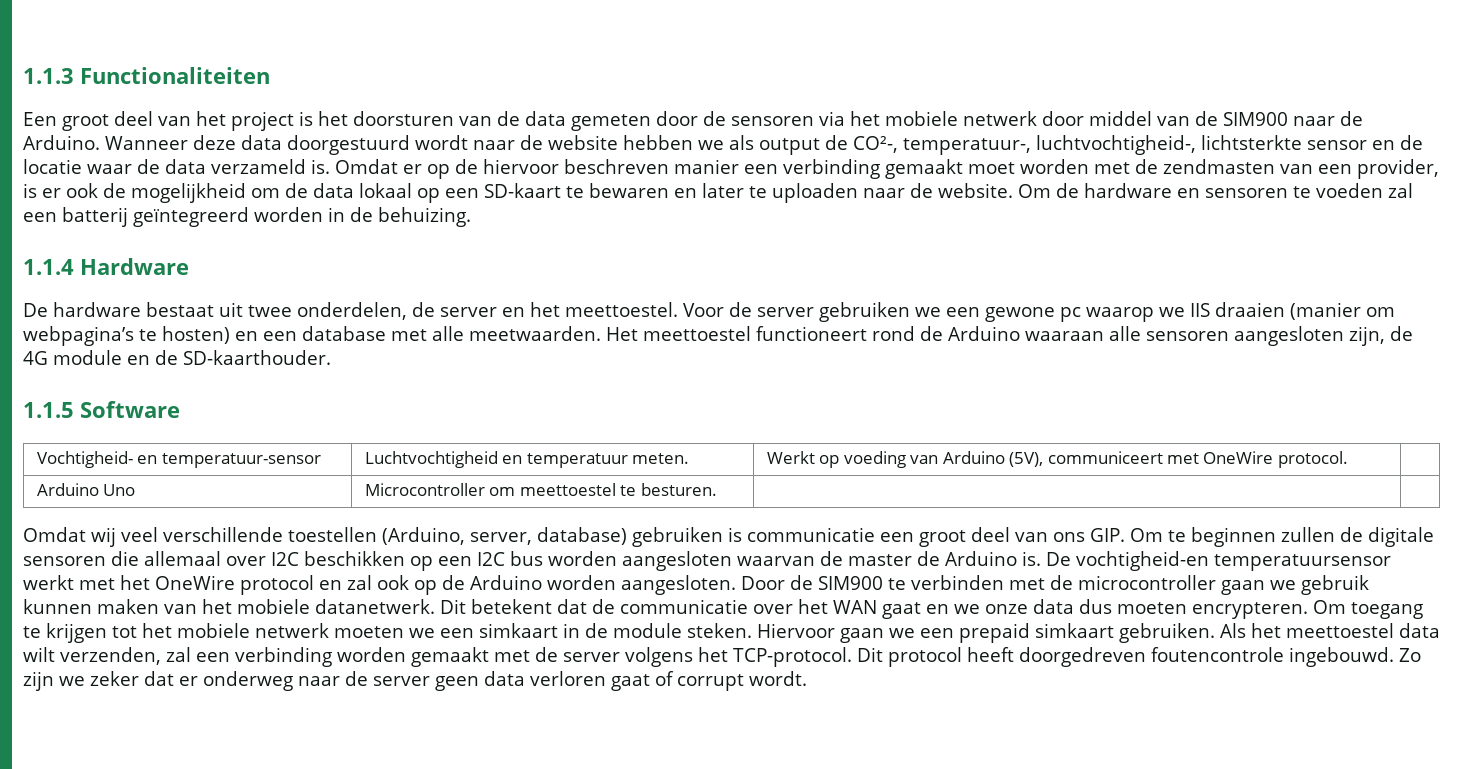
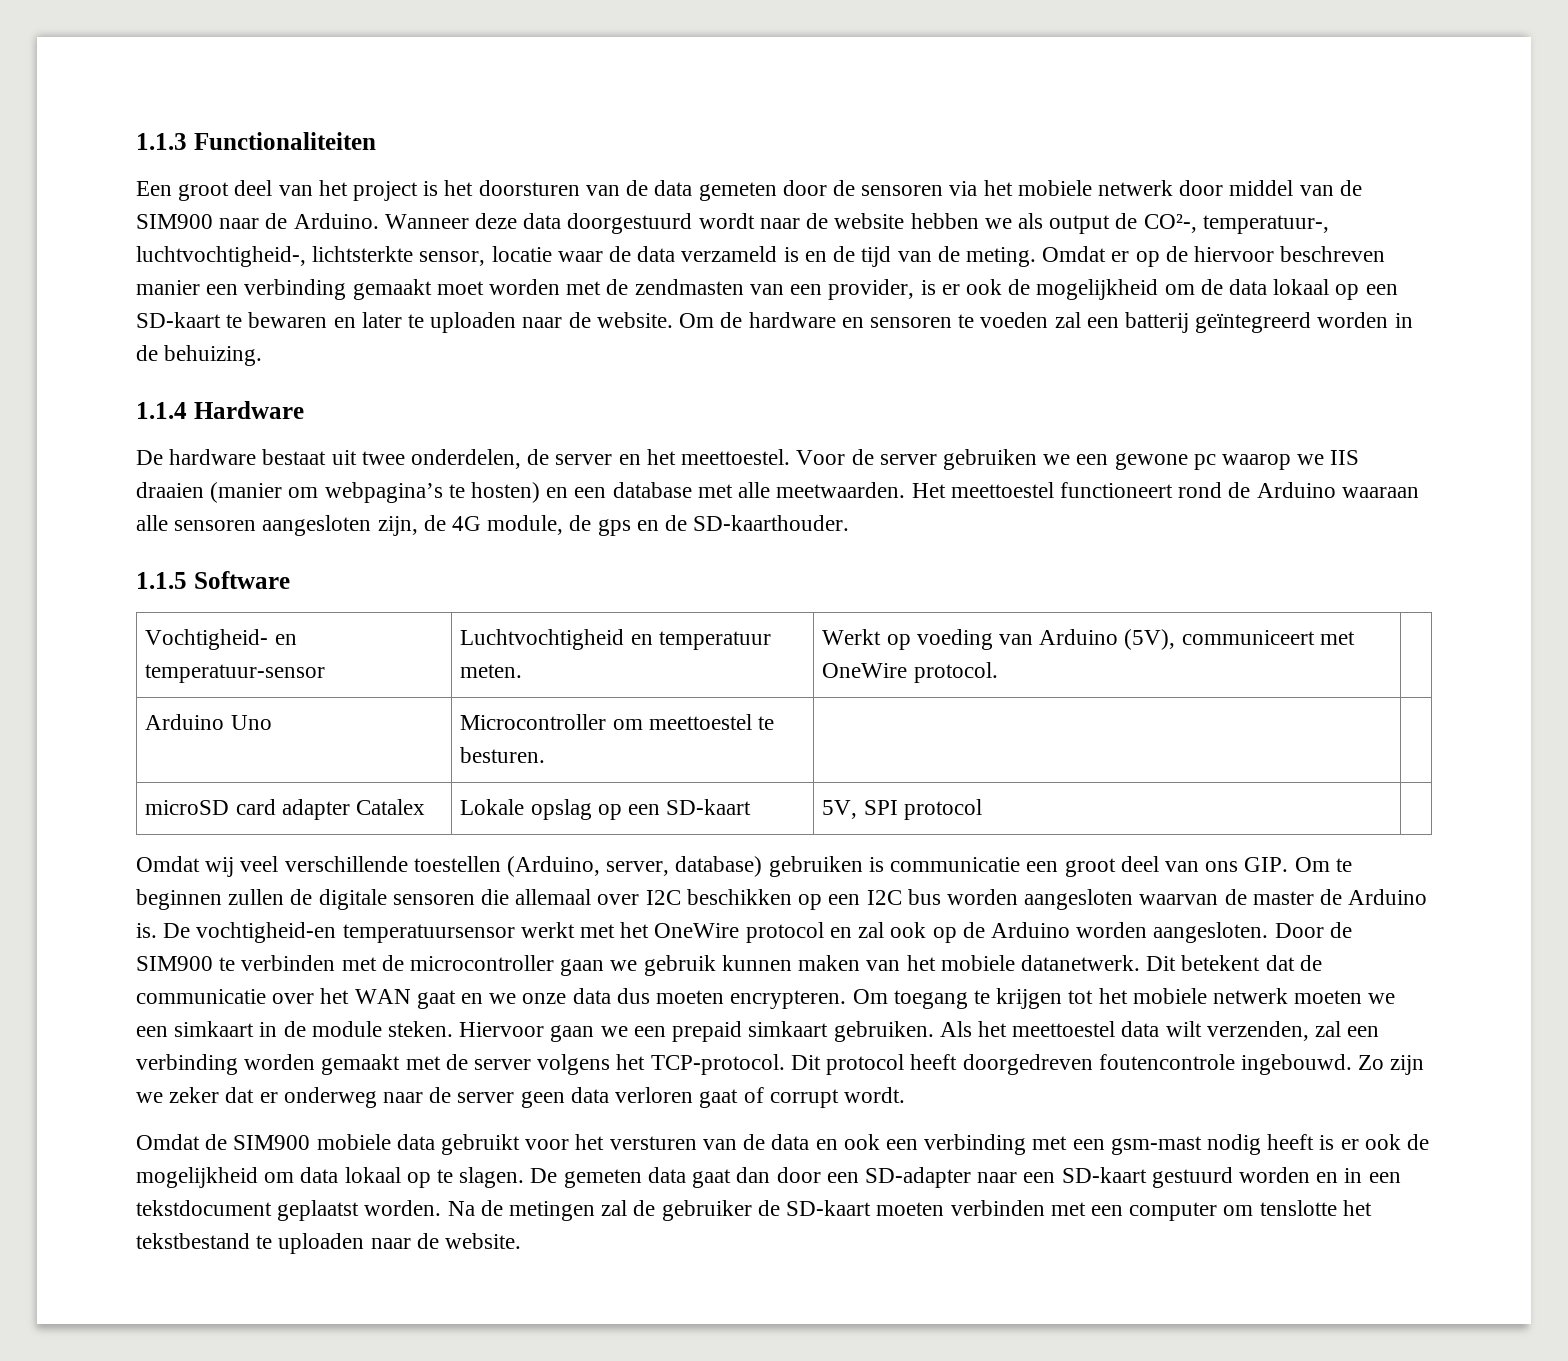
- Wanneer deze data doorgestuurd wordt naar de website hebben we als output de CO²-, temperatuur-, luchtvochtigheid-, lichtsterkte sensor en de locatie waar de data verzameld is.
+ Wanneer deze data doorgestuurd wordt naar de website hebben we als output de CO²-, temperatuur-, luchtvochtigheid-, lichtsterkte sensor, locatie waar de data verzameld is en de tijd van de meting.
- Het meettoestel functioneert rond de Arduino waaraan alle sensoren aangesloten zijn, de 4G module en de SD-kaarthouder.
+ Het meettoestel functioneert rond de Arduino waaraan alle sensoren aangesloten zijn, de 4G module, de gps en de SD-kaarthouder.
+ microSD card adapter Catalex | Lokale opslag op een SD-kaart | 5V, SPI protocol |
+ Omdat de SIM900 mobiele data gebruikt voor het versturen van de data en ook een verbinding met een gsm-mast nodig heeft is er ook de mogelijkheid om data lokaal op te slagen. De gemeten data gaat dan door een SD-adapter naar een SD-kaart gestuurd worden en in een tekstdocument geplaatst worden. Na de metingen zal de gebruiker de SD-kaart moeten verbinden met een computer om tenslotte het tekstbestand te uploaden naar de website.

